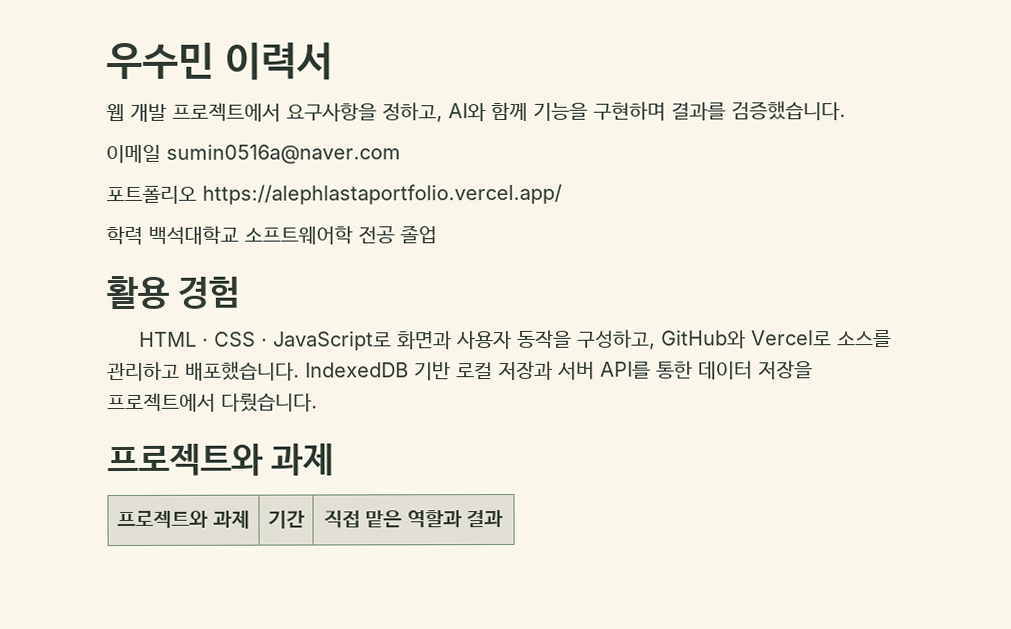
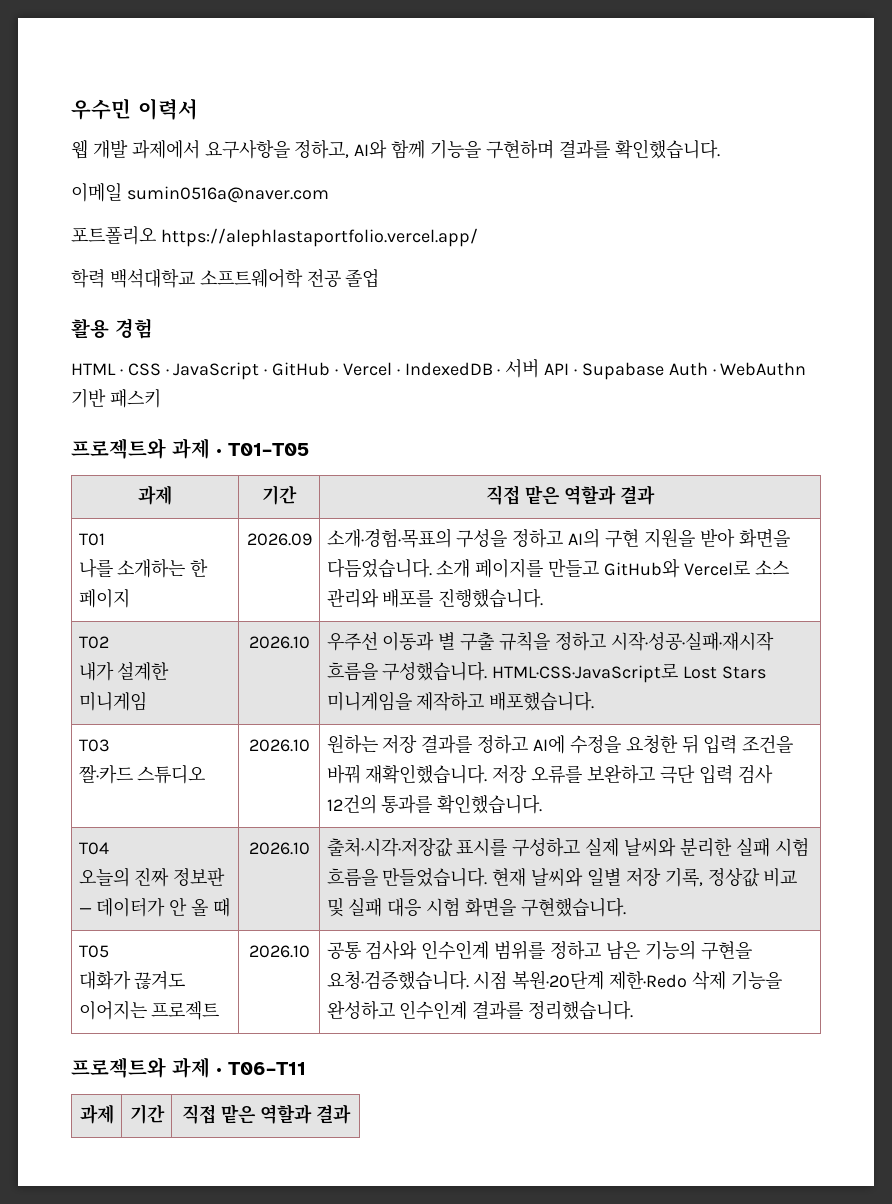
- 웹 개발 프로젝트에서 요구사항을 정하고, AI와 함께 기능을 구현하며 결과를 검증했습니다.
+ 웹 개발 과제에서 요구사항을 정하고, AI와 함께 기능을 구현하며 결과를 확인했습니다.
- HTML · CSS · JavaScript로 화면과 사용자 동작을 구성하고, GitHub와 Vercel로 소스를 관리하고 배포했습니다. IndexedDB 기반 로컬 저장과 서버 API를 통한 데이터 저장을 프로젝트에서 다뤘습니다.
- 프로젝트와 과제
- 프로젝트와 과제 | 기간 | 직접 맡은 역할과 결과
+ HTML · CSS · JavaScript · GitHub · Vercel · IndexedDB · 서버 API · Supabase Auth · WebAuthn 기반 패스키
+ 프로젝트와 과제 · T01–T05
+ 과제 | 기간 | 직접 맡은 역할과 결과
+ T01
+ 나를 소개하는 한 페이지 | 2026.09 | 소개·경험·목표의 구성을 정하고 AI의 구현 지원을 받아 화면을 다듬었습니다. 소개 페이지를 만들고 GitHub와 Vercel로 소스 관리와 배포를 진행했습니다.
+ T02
+ 내가 설계한 미니게임 | 2026.10 | 우주선 이동과 별 구출 규칙을 정하고 시작·성공·실패·재시작 흐름을 구성했습니다. HTML·CSS·JavaScript로 Lost Stars 미니게임을 제작하고 배포했습니다.
+ T03
+ 짤·카드 스튜디오 | 2026.10 | 원하는 저장 결과를 정하고 AI에 수정을 요청한 뒤 입력 조건을 바꿔 재확인했습니다. 저장 오류를 보완하고 극단 입력 검사 12건의 통과를 확인했습니다.
+ T04
+ 오늘의 진짜 정보판 — 데이터가 안 올 때 | 2026.10 | 출처·시각·저장값 표시를 구성하고 실제 날씨와 분리한 실패 시험 흐름을 만들었습니다. 현재 날씨와 일별 저장 기록, 정상값 비교 및 실패 대응 시험 화면을 구현했습니다.
+ T05
+ 대화가 끊겨도 이어지는 프로젝트 | 2026.10 | 공통 검사와 인수인계 범위를 정하고 남은 기능의 구현을 요청·검증했습니다. 시점 복원·20단계 제한·Redo 삭제 기능을 완성하고 인수인계 결과를 정리했습니다.
+ 프로젝트와 과제 · T06–T11
+ 과제 | 기간 | 직접 맡은 역할과 결과

